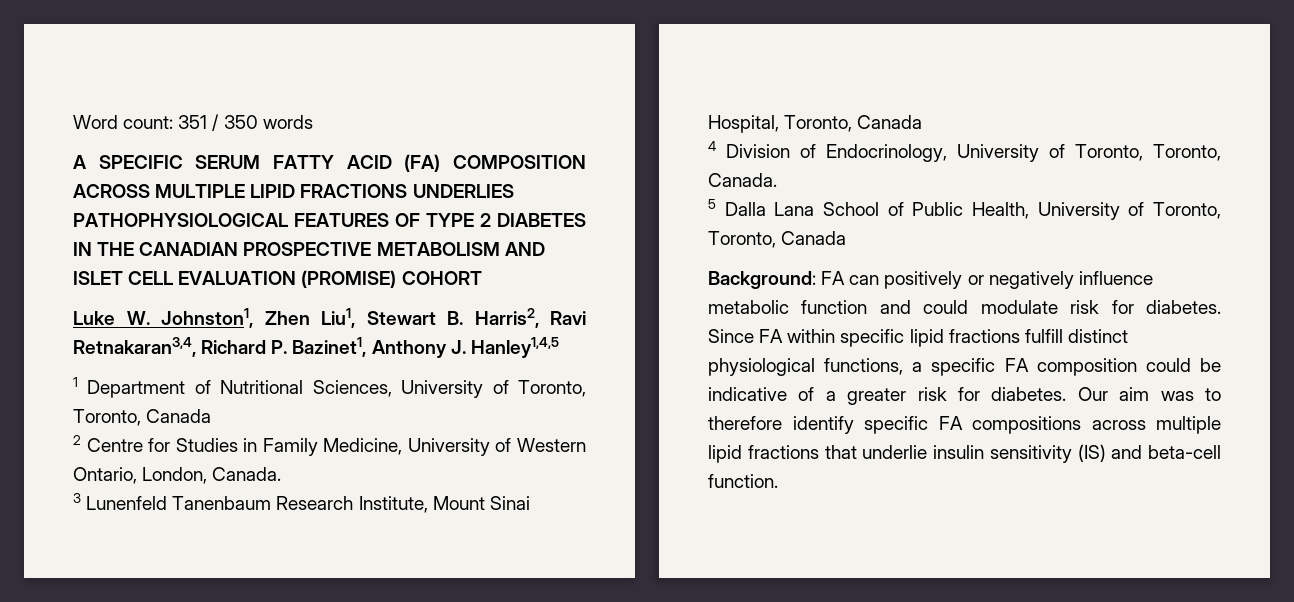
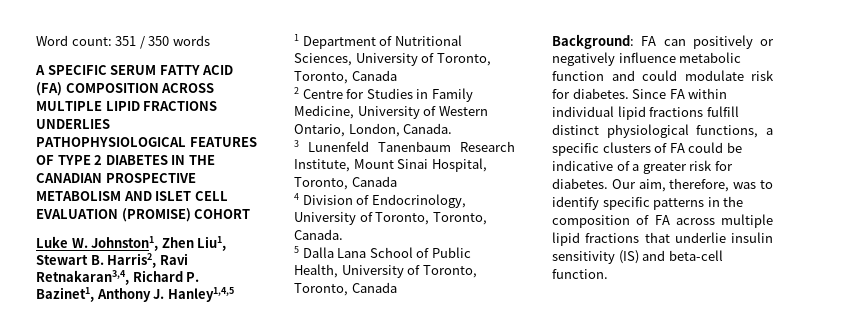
- Since FA within specific lipid fractions fulfill distinct physiological functions, a specific FA composition could be indicative of a greater risk for diabetes.
+ Since FA within individual lipid fractions fulfill distinct physiological functions, a specific clusters of FA could be indicative of a greater risk for diabetes.
- Our aim was to therefore identify specific FA compositions across multiple lipid fractions that underlie insulin sensitivity (IS) and beta-cell function.
+ Our aim, therefore, was to identify specific patterns in the composition of FA across multiple lipid fractions that underlie insulin sensitivity (IS) and beta-cell function.

